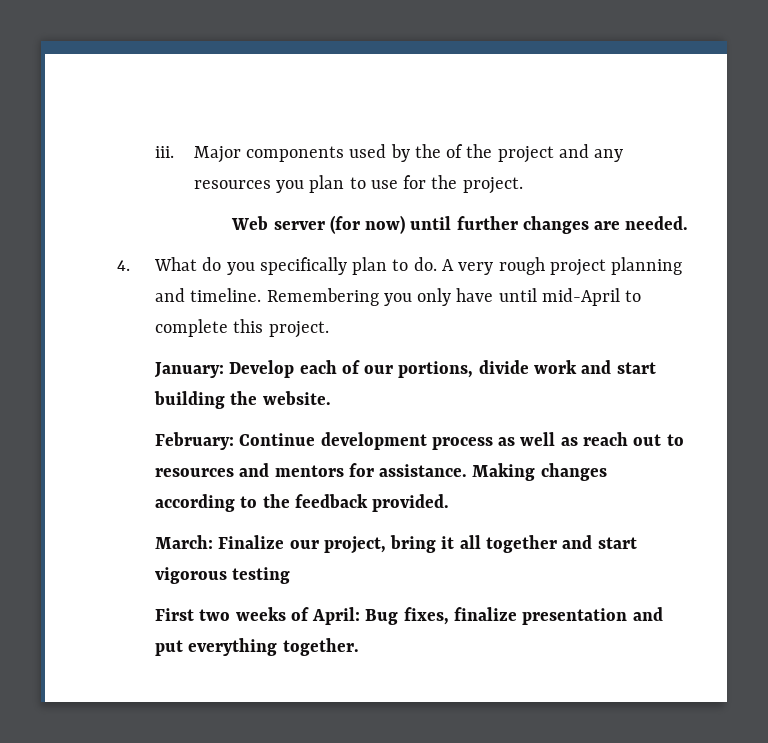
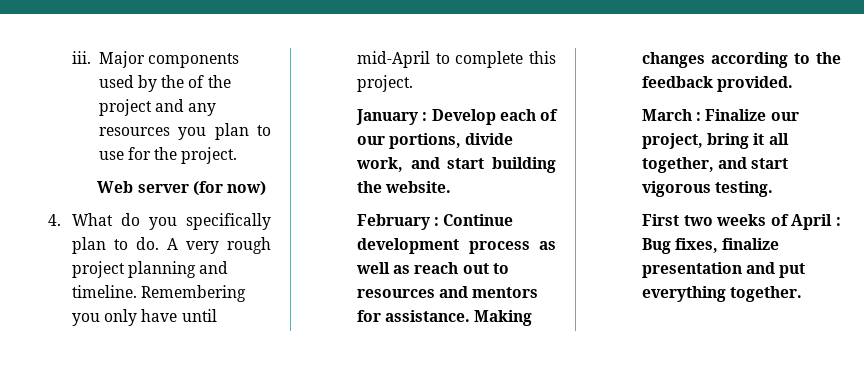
- Web server (for now) until further changes are needed.
+ Web server (for now)
- January: Develop each of our portions, divide work and start building the website.
+ January : Develop each of our portions, divide work, and start building the website.
- February: Continue development process as well as reach out to resources and mentors for assistance.
+ February : Continue development process as well as reach out to resources and mentors for assistance.
- March: Finalize our project, bring it all together and start vigorous testing
+ March : Finalize our project, bring it all together, and start vigorous testing.
- First two weeks of April: Bug fixes, finalize presentation and put everything together.
+ First two weeks of April : Bug fixes, finalize presentation and put everything together.

